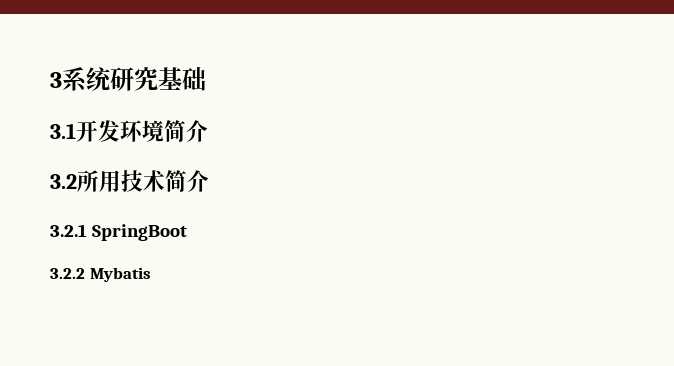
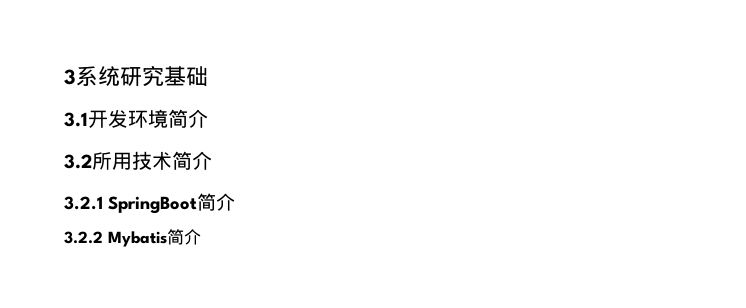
- 3.2.1 SpringBoot
+ 3.2.1 SpringBoot简介
- 3.2.2 Mybatis
+ 3.2.2 Mybatis简介

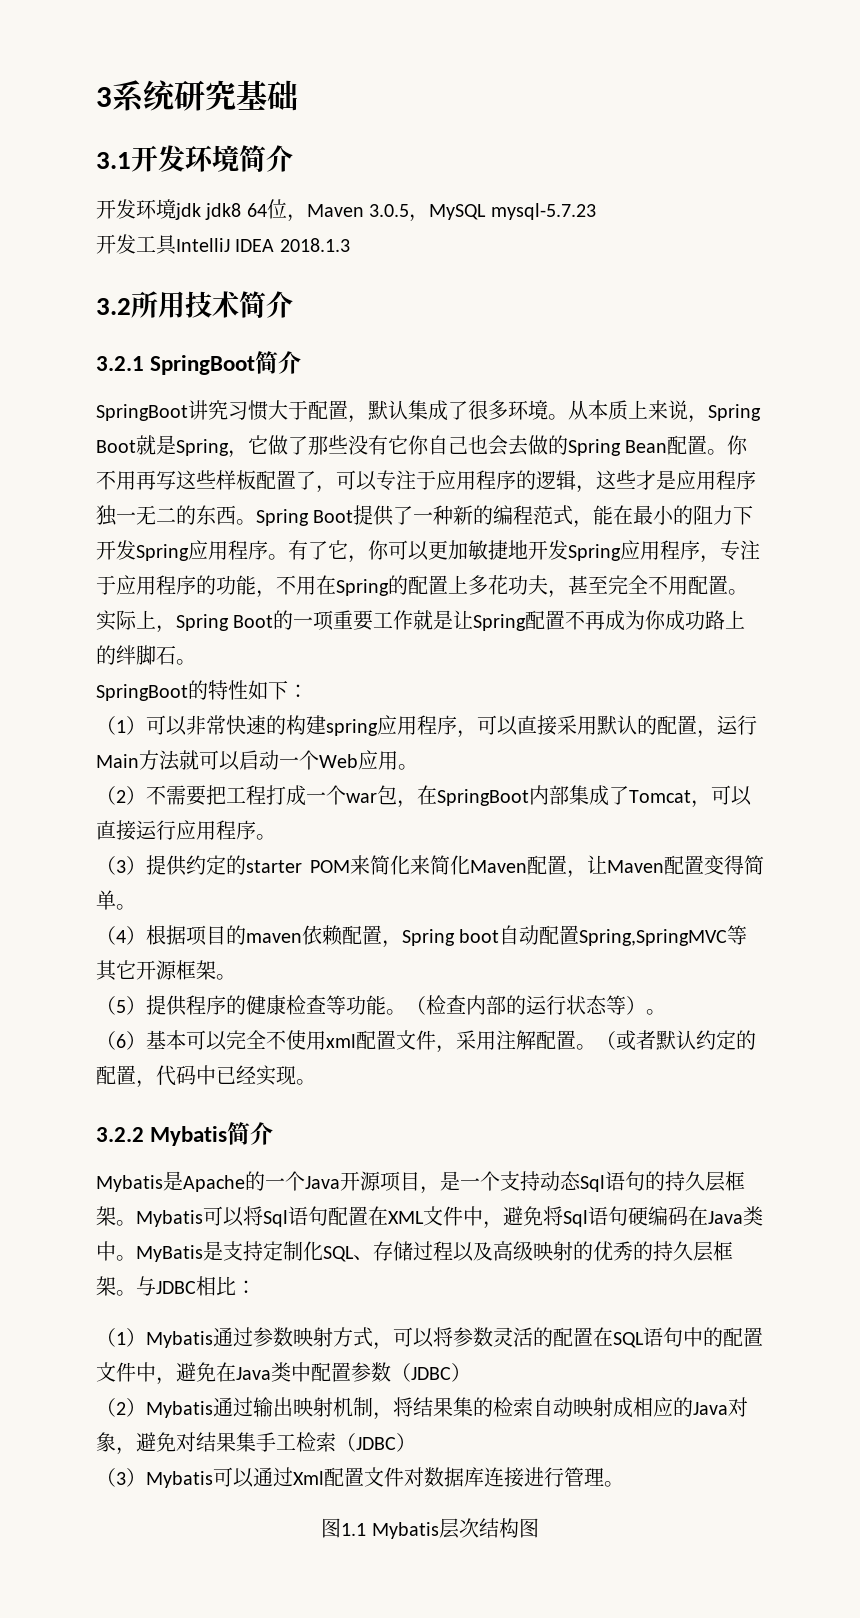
+ 开发环境jdk jdk8 64位，Maven 3.0.5，MySQL mysql-5.7.23
+ 开发工具IntelliJ IDEA 2018.1.3
+ SpringBoot讲究习惯大于配置，默认集成了很多环境。从本质上来说，Spring Boot就是Spring，它做了那些没有它你自己也会去做的Spring Bean配置。你不用再写这些样板配置了，可以专注于应用程序的逻辑，这些才是应用程序独一无二的东西。Spring Boot提供了一种新的编程范式，能在最小的阻力下开发Spring应用程序。有了它，你可以更加敏捷地开发Spring应用程序，专注于应用程序的功能，不用在Spring的配置上多花功夫，甚至完全不用配置。实际上，Spring Boot的一项重要工作就是让Spring配置不再成为你成功路上的绊脚石。
+ SpringBoot的特性如下：
+ （1）可以非常快速的构建spring应用程序，可以直接采用默认的配置，运行Main方法就可以启动一个Web应用。
+ （2）不需要把工程打成一个war包，在SpringBoot内部集成了Tomcat，可以直接运行应用程序。
+ （3）提供约定的starter POM来简化来简化Maven配置，让Maven配置变得简单。
+ （4）根据项目的maven依赖配置，Spring boot自动配置Spring,SpringMVC等其它开源框架。
+ （5）提供程序的健康检查等功能。（检查内部的运行状态等）。
+ （6）基本可以完全不使用xml配置文件，采用注解配置。（或者默认约定的配置，代码中已经实现。
  3.2.2 Mybatis简介
+ Mybatis是Apache的一个Java开源项目，是一个支持动态Sql语句的持久层框架。Mybatis可以将Sql语句配置在XML文件中，避免将Sql语句硬编码在Java类中。MyBatis是支持定制化SQL、存储过程以及高级映射的优秀的持久层框架。与JDBC相比：
+ （1）Mybatis通过参数映射方式，可以将参数灵活的配置在SQL语句中的配置文件中，避免在Java类中配置参数（JDBC）
+ （2）Mybatis通过输出映射机制，将结果集的检索自动映射成相应的Java对象，避免对结果集手工检索（JDBC）
+ （3）Mybatis可以通过Xml配置文件对数据库连接进行管理。
+ 图1.1 Mybatis层次结构图

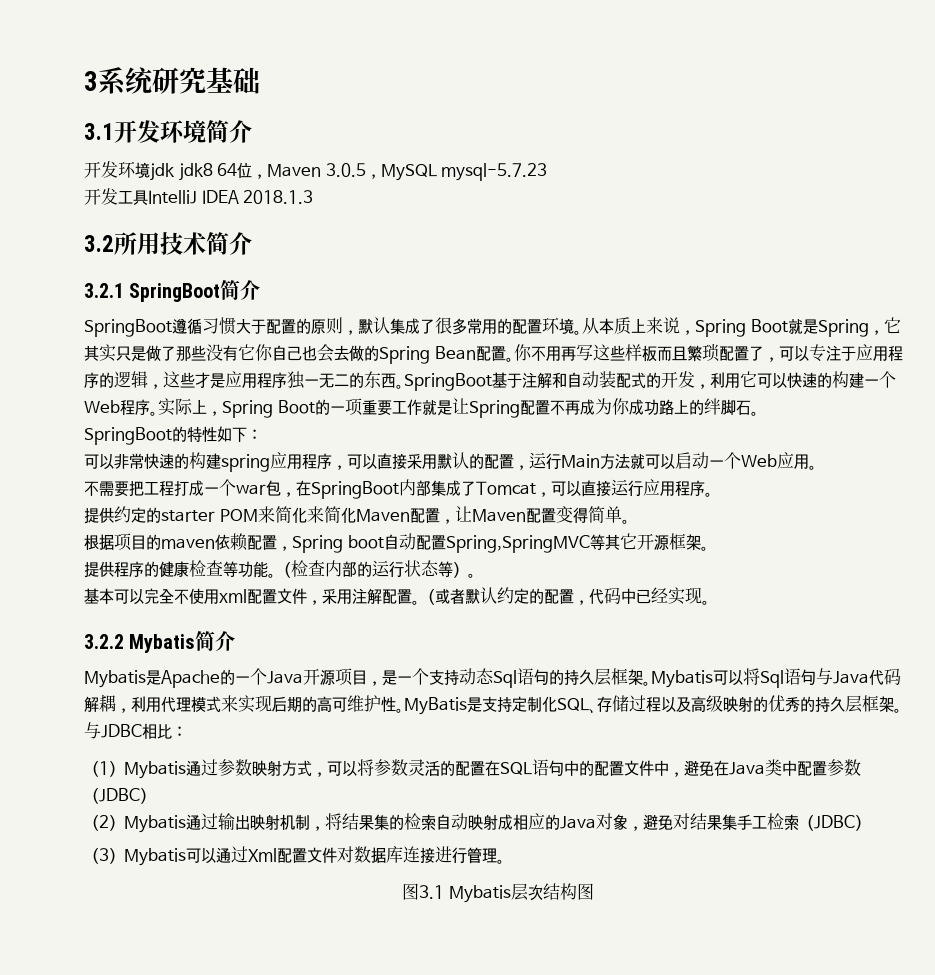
- SpringBoot讲究习惯大于配置，默认集成了很多环境。
+ SpringBoot遵循习惯大于配置的原则，默认集成了很多常用的配置环境。
- 从本质上来说，Spring Boot就是Spring，它做了那些没有它你自己也会去做的Spring Bean配置。
+ 从本质上来说，Spring Boot就是Spring，它其实只是做了那些没有它你自己也会去做的Spring Bean配置。
- 你不用再写这些样板配置了，可以专注于应用程序的逻辑，这些才是应用程序独一无二的东西。
+ 你不用再写这些样板而且繁琐配置了，可以专注于应用程序的逻辑，这些才是应用程序独一无二的东西。
- Spring Boot提供了一种新的编程范式，能在最小的阻力下开发Spring应用程序。有了它，你可以更加敏捷地开发Spring应用程序，专注于应用程序的功能，不用在Spring的配置上多花功夫，甚至完全不用配置。
+ SpringBoot基于注解和自动装配式的开发，利用它可以快速的构建一个Web程序。
- （1）可以非常快速的构建spring应用程序，可以直接采用默认的配置，运行Main方法就可以启动一个Web应用。
+ 可以非常快速的构建spring应用程序，可以直接采用默认的配置，运行Main方法就可以启动一个Web应用。
- （2）不需要把工程打成一个war包，在SpringBoot内部集成了Tomcat，可以直接运行应用程序。
+ 不需要把工程打成一个war包，在SpringBoot内部集成了Tomcat，可以直接运行应用程序。
- （3）提供约定的starter POM来简化来简化Maven配置，让Maven配置变得简单。
+ 提供约定的starter POM来简化来简化Maven配置，让Maven配置变得简单。
- （4）根据项目的maven依赖配置，Spring boot自动配置Spring,SpringMVC等其它开源框架。
+ 根据项目的maven依赖配置，Spring boot自动配置Spring,SpringMVC等其它开源框架。
- （5）提供程序的健康检查等功能。
+ 提供程序的健康检查等功能。
- （6）基本可以完全不使用xml配置文件，采用注解配置。
+ 基本可以完全不使用xml配置文件，采用注解配置。
- Mybatis可以将Sql语句配置在XML文件中，避免将Sql语句硬编码在Java类中。
+ Mybatis可以将Sql语句与Java代码解耦，利用代理模式来实现后期的高可维护性。
- 图1.1 Mybatis层次结构图
+ 图3.1 Mybatis层次结构图

